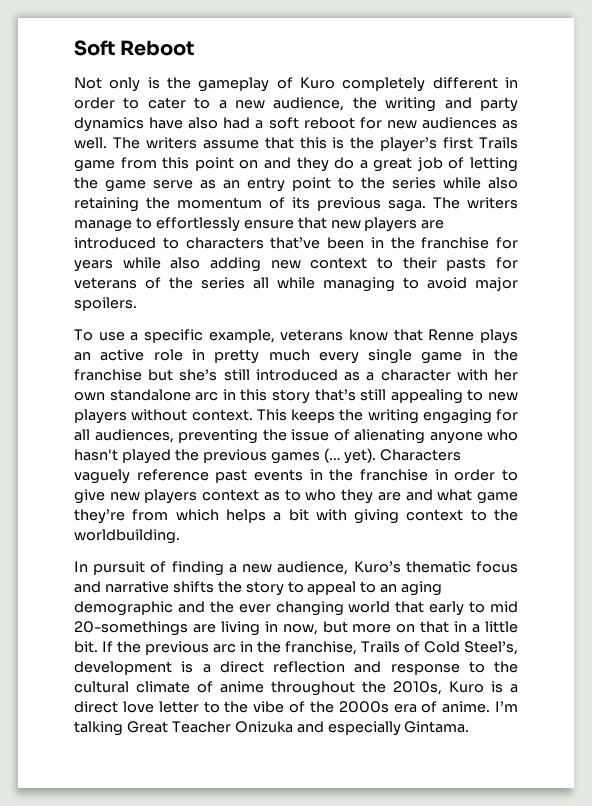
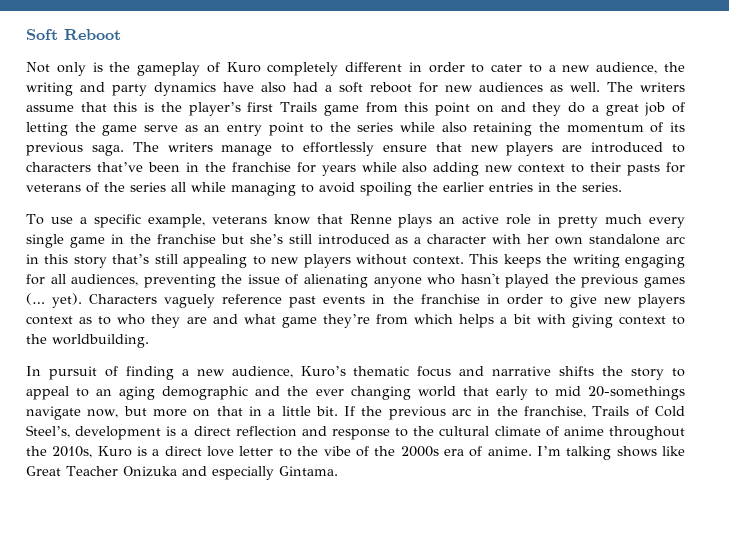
- The writers manage to effortlessly ensure that new players are introduced to characters that’ve been in the franchise for years while also adding new context to their pasts for veterans of the series all while managing to avoid major spoilers.
+ The writers manage to effortlessly ensure that new players are introduced to characters that’ve been in the franchise for years while also adding new context to their pasts for veterans of the series all while managing to avoid spoiling the earlier entries in the series.
- In pursuit of finding a new audience, Kuro’s thematic focus and narrative shifts the story to appeal to an aging demographic and the ever changing world that early to mid 20-somethings are living in now, but more on that in a little bit.
+ In pursuit of finding a new audience, Kuro’s thematic focus and narrative shifts the story to appeal to an aging demographic and the ever changing world that early to mid 20-somethings navigate now, but more on that in a little bit.
- I’m talking Great Teacher Onizuka and especially Gintama.
+ I’m talking shows like Great Teacher Onizuka and especially Gintama.

